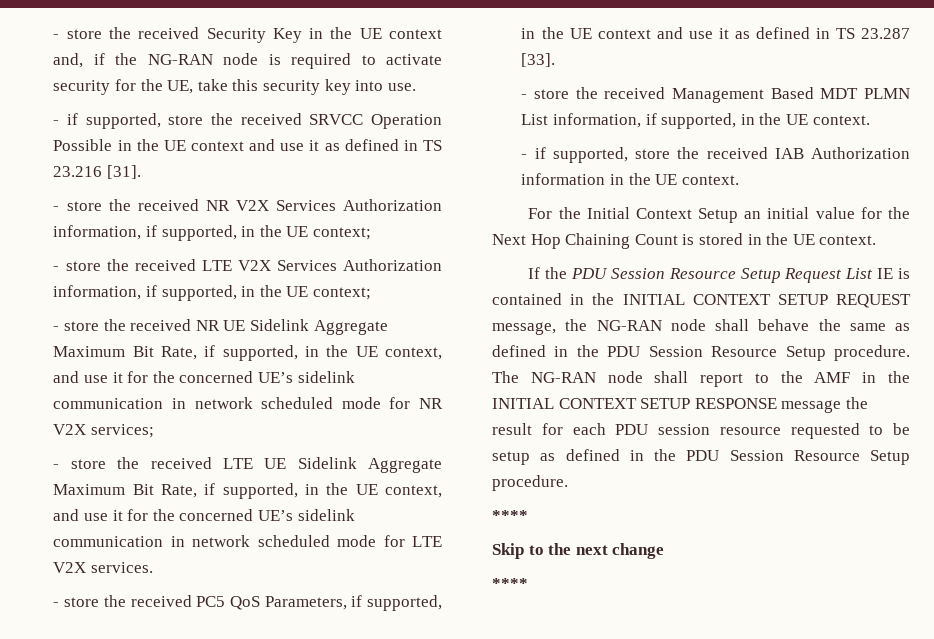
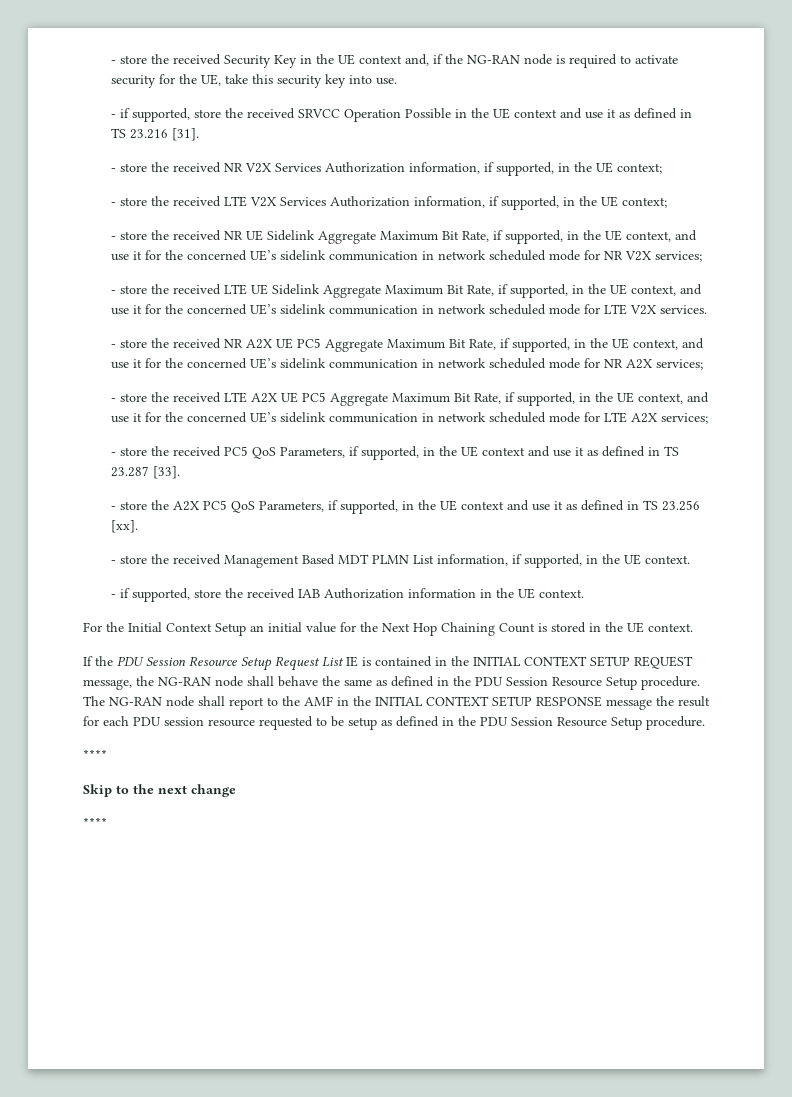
+ - store the received NR A2X UE PC5 Aggregate Maximum Bit Rate, if supported, in the UE context, and use it for the concerned UE’s sidelink communication in network scheduled mode for NR A2X services;
+ - store the received LTE A2X UE PC5 Aggregate Maximum Bit Rate, if supported, in the UE context, and use it for the concerned UE’s sidelink communication in network scheduled mode for LTE A2X services;
+ - store the A2X PC5 QoS Parameters, if supported, in the UE context and use it as defined in TS 23.256 [xx].

